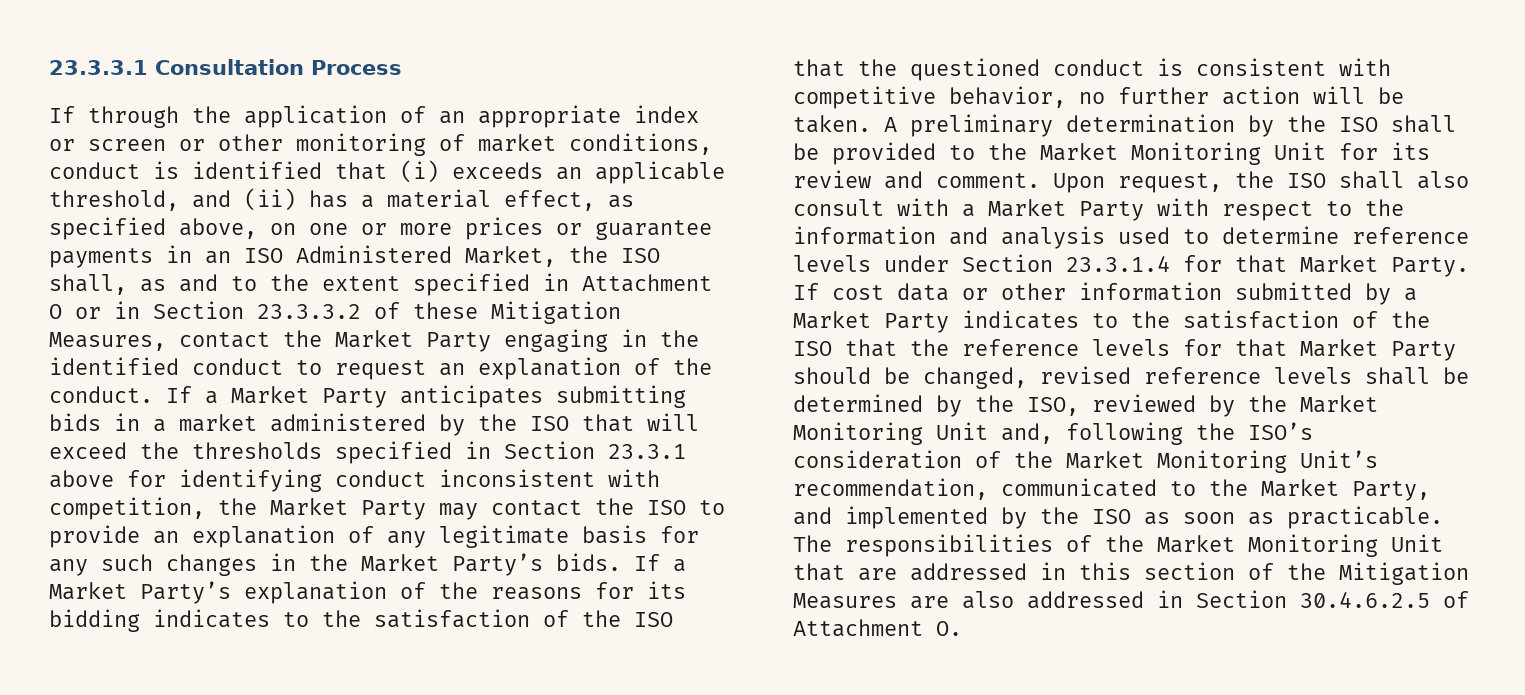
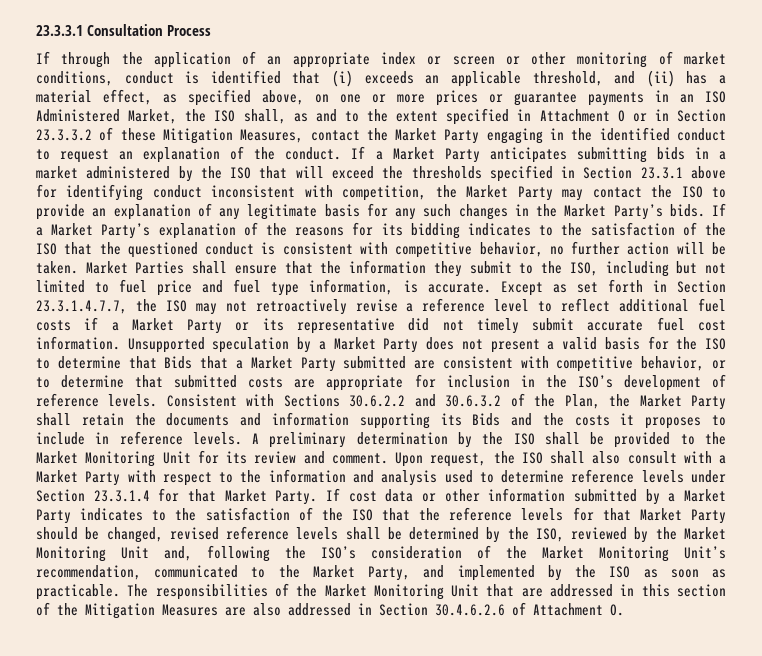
+ Market Parties shall ensure that the information they submit to the ISO, including but not limited to fuel price and fuel type information, is accurate. Except as set forth in Section 23.3.1.4.7.7, the ISO may not retroactively revise a reference level to reflect additional fuel costs if a Market Party or its representative did not timely submit accurate fuel cost information. Unsupported speculation by a Market Party does not present a valid basis for the ISO to determine that Bids that a Market Party submitted are consistent with competitive behavior, or to determine that submitted costs are appropriate for inclusion in the ISO’s development of reference levels. Consistent with Sections 30.6.2.2 and 30.6.3.2 of the Plan, the Market Party shall retain the documents and information supporting its Bids and the costs it proposes to include in reference levels.
- The responsibilities of the Market Monitoring Unit that are addressed in this section of the Mitigation Measures are also addressed in Section 30.4.6.2.5 of Attachment O.
+ The responsibilities of the Market Monitoring Unit that are addressed in this section of the Mitigation Measures are also addressed in Section 30.4.6.2.6 of Attachment O.

